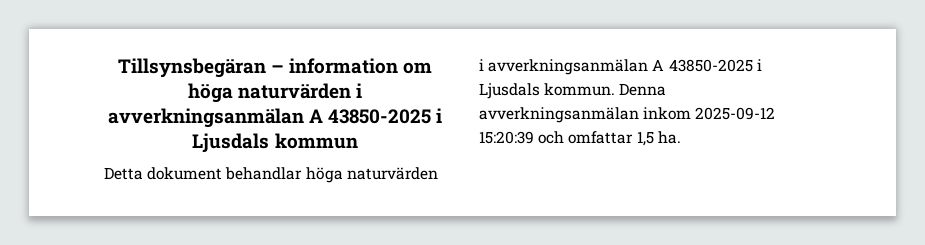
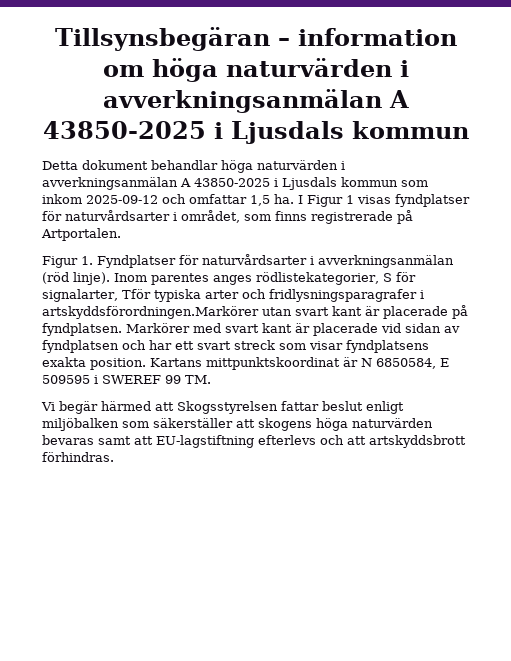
- Detta dokument behandlar höga naturvärden i avverkningsanmälan A 43850-2025 i Ljusdals kommun. Denna avverkningsanmälan inkom 2025-09-12 15:20:39 och omfattar 1,5 ha.
+ Detta dokument behandlar höga naturvärden i avverkningsanmälan A 43850-2025 i Ljusdals kommun som inkom 2025-09-12 och omfattar 1,5 ha.
+ I Figur 1 visas fyndplatser för naturvårdsarter i området, som finns registrerade på Artportalen.
+ Figur 1. Fyndplatser för naturvårdsarter i avverkningsanmälan (röd linje). Inom parentes anges rödlistekategorier, S för signalarter, Tför typiska arter och fridlysningsparagrafer i artskyddsförordningen.Markörer utan svart kant är placerade på fyndplatsen. Markörer med svart kant är placerade vid sidan av fyndplatsen och har ett svart streck som visar fyndplatsens exakta position. Kartans mittpunktskoordinat är N 6850584, E 509595 i SWEREF 99 TM.
+ Vi begär härmed att Skogsstyrelsen fattar beslut enligt miljöbalken som säkerställer att skogens höga naturvärden bevaras samt att EU-lagstiftning efterlevs och att artskyddsbrott förhindras.

